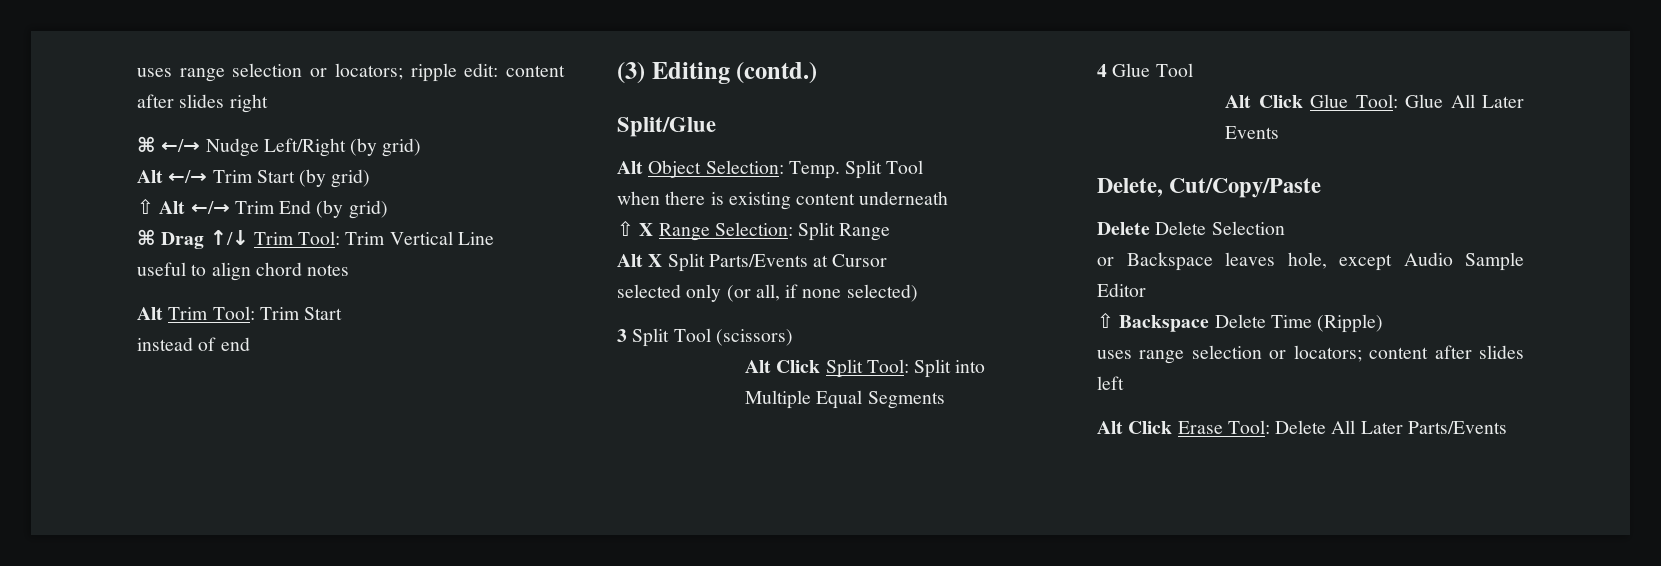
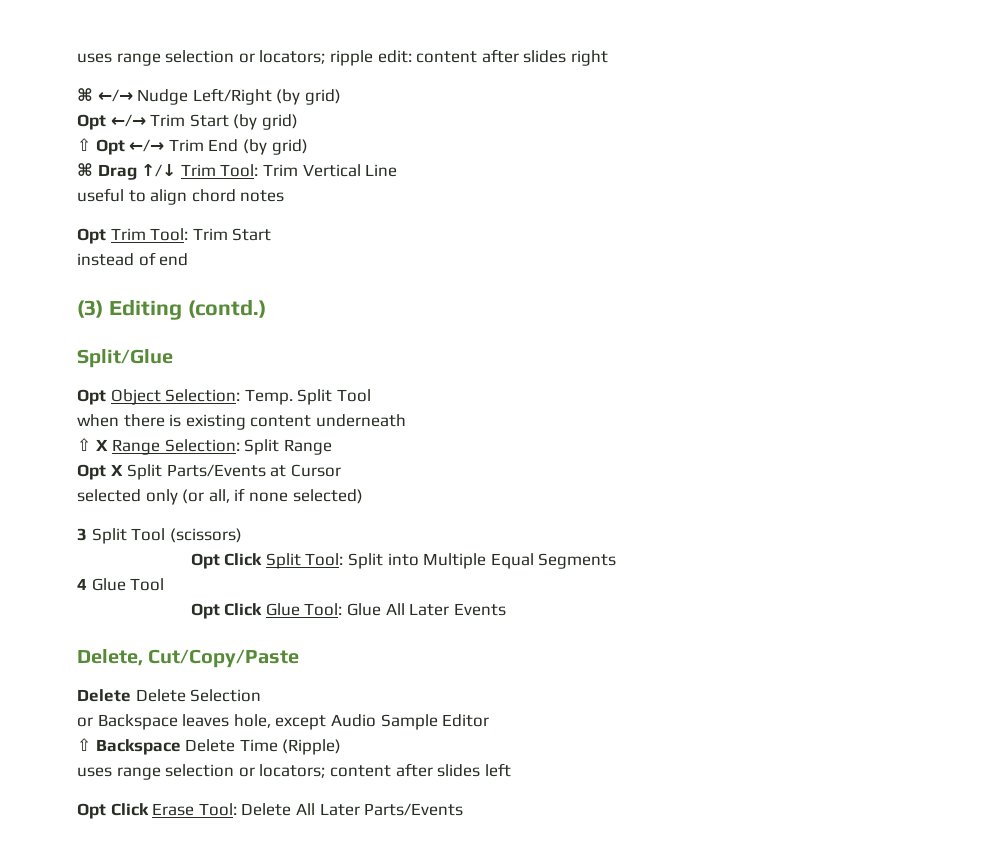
- Alt ←/→ Trim Start (by grid)
+ Opt ←/→ Trim Start (by grid)
- ⇧ Alt ←/→ Trim End (by grid)
+ ⇧ Opt ←/→ Trim End (by grid)
- Alt Trim Tool: Trim Start
+ Opt Trim Tool: Trim Start
- Alt Object Selection: Temp.
+ Opt Object Selection: Temp.
- Alt X Split Parts/Events at Cursor
+ Opt X Split Parts/Events at Cursor
- Alt Click Split Tool: Split into Multiple Equal Segments
+ Opt Click Split Tool: Split into Multiple Equal Segments
- Alt Click Glue Tool: Glue All Later Events
+ Opt Click Glue Tool: Glue All Later Events
- Alt Click Erase Tool: Delete All Later Parts/Events
+ Opt Click Erase Tool: Delete All Later Parts/Events

